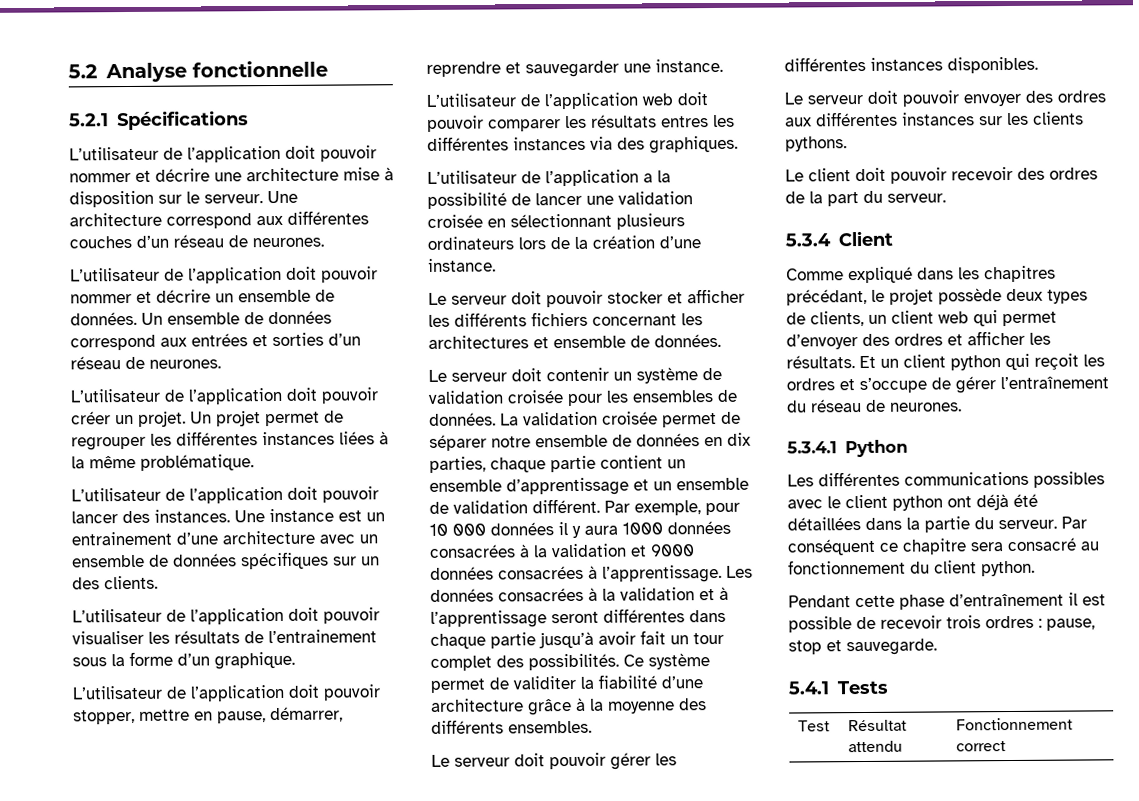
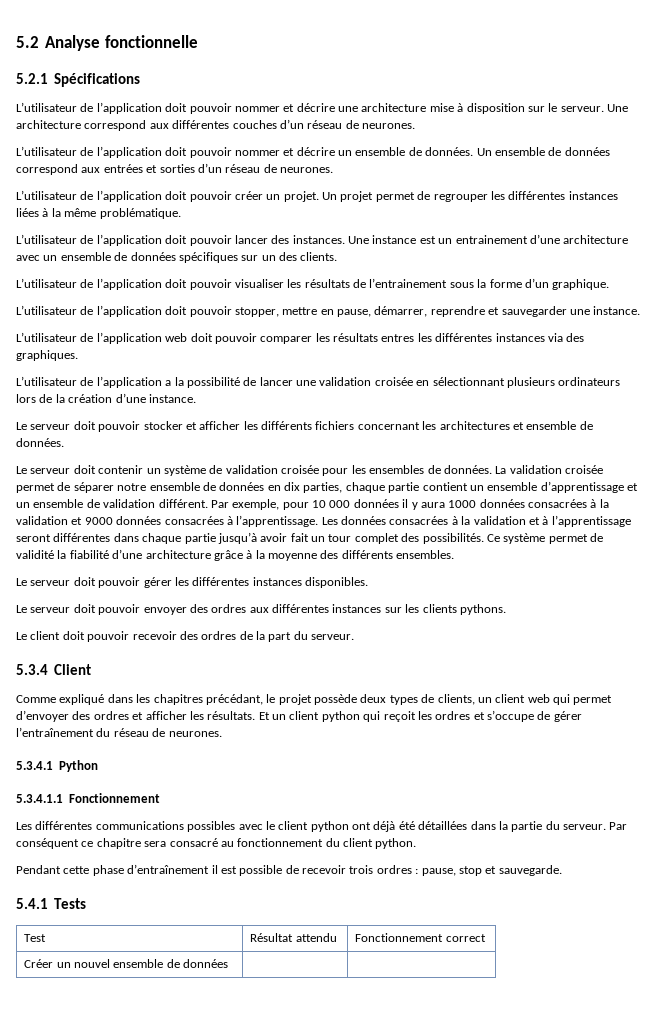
- Ce système permet de validiter la fiabilité d’une architecture grâce à la moyenne des différents ensembles.
+ Ce système permet de validité la fiabilité d’une architecture grâce à la moyenne des différents ensembles.
+ 5.3.4.1.1 Fonctionnement
+ Créer un nouvel ensemble de données | |

